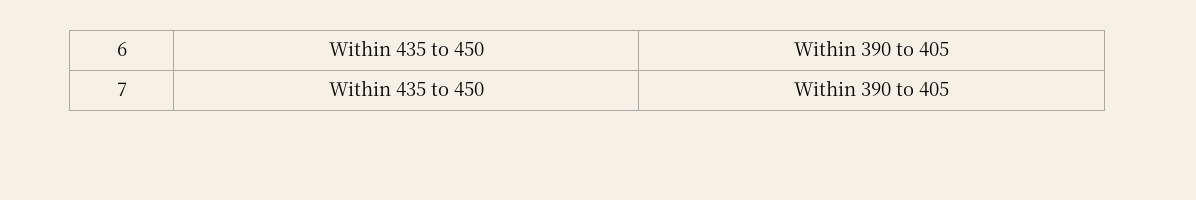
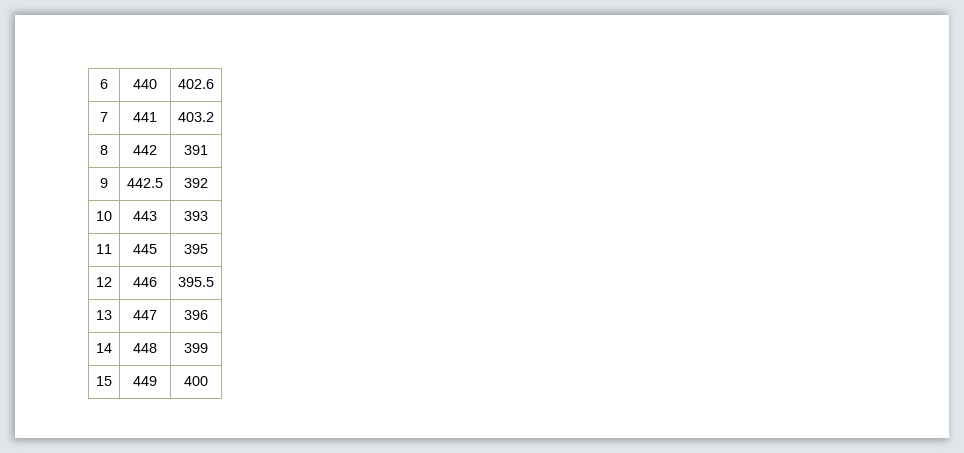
- 6 | Within 435 to 450 | Within 390 to 405
- 7 | Within 435 to 450 | Within 390 to 405
+ 6 | 440 | 402.6
+ 7 | 441 | 403.2
+ 8 | 442 | 391
+ 9 | 442.5 | 392
+ 10 | 443 | 393
+ 11 | 445 | 395
+ 12 | 446 | 395.5
+ 13 | 447 | 396
+ 14 | 448 | 399
+ 15 | 449 | 400

